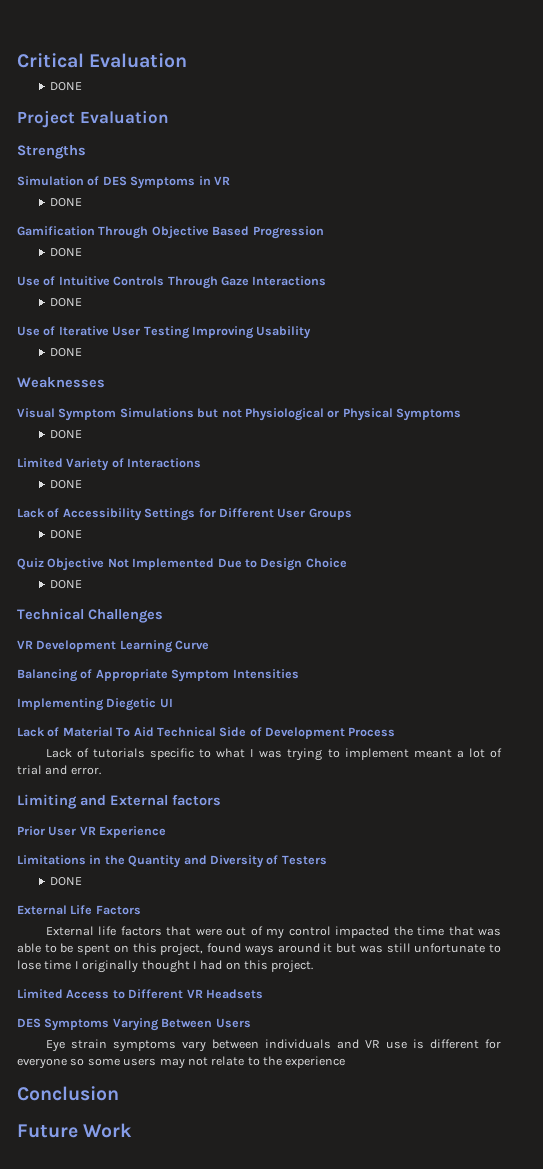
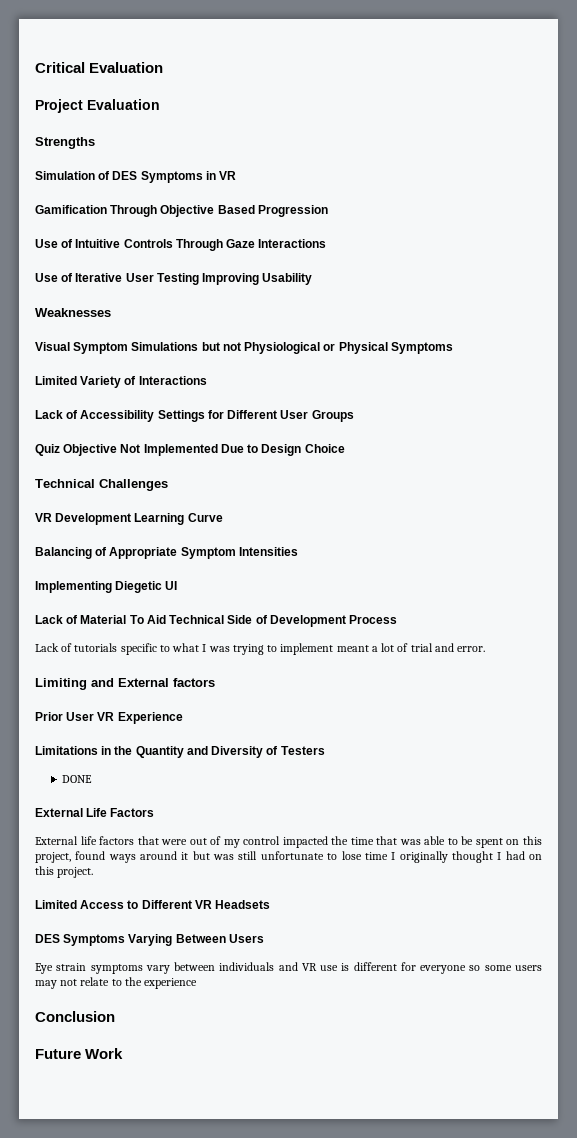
  Critical Evaluation
- DONE
  Simulation of DES Symptoms in VR
- DONE
  Gamification Through Objective Based Progression
- DONE
  Use of Intuitive Controls Through Gaze Interactions
- DONE
  Use of Iterative User Testing Improving Usability
- DONE
  Visual Symptom Simulations but not Physiological or Physical Symptoms
- DONE
  Limited Variety of Interactions
- DONE
  Lack of Accessibility Settings for Different User Groups
- DONE
  Quiz Objective Not Implemented Due to Design Choice
- DONE

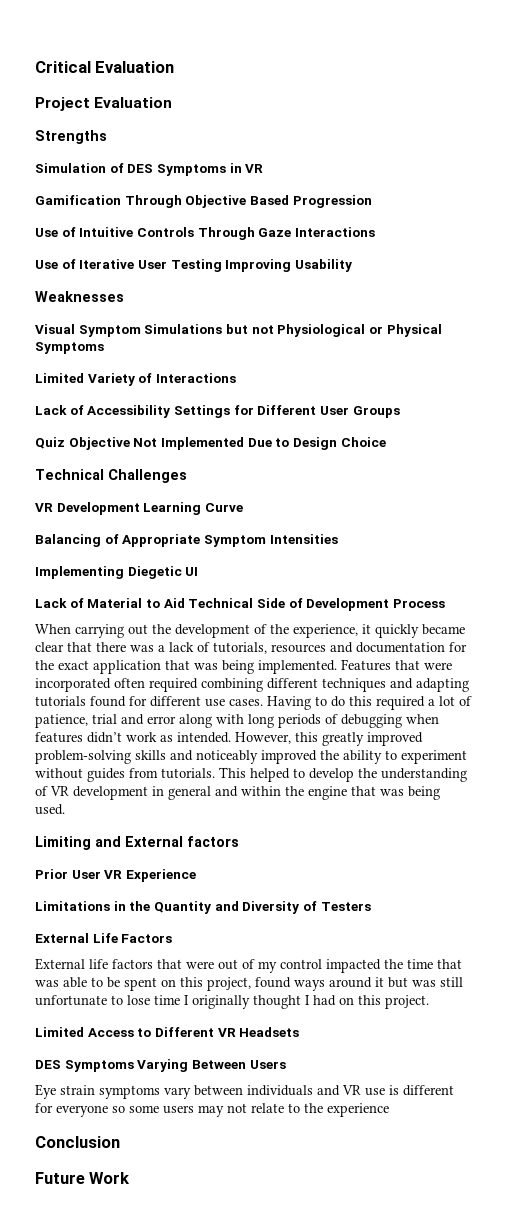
- Lack of Material To Aid Technical Side of Development Process
+ Lack of Material to Aid Technical Side of Development Process
- Lack of tutorials specific to what I was trying to implement meant a lot of trial and error.
+ When carrying out the development of the experience, it quickly became clear that there was a lack of tutorials, resources and documentation for the exact application that was being implemented. Features that were incorporated often required combining different techniques and adapting tutorials found for different use cases. Having to do this required a lot of patience, trial and error along with long periods of debugging when features didn’t work as intended. However, this greatly improved problem-solving skills and noticeably improved the ability to experiment without guides from tutorials. This helped to develop the understanding of VR development in general and within the engine that was being used.
- DONE

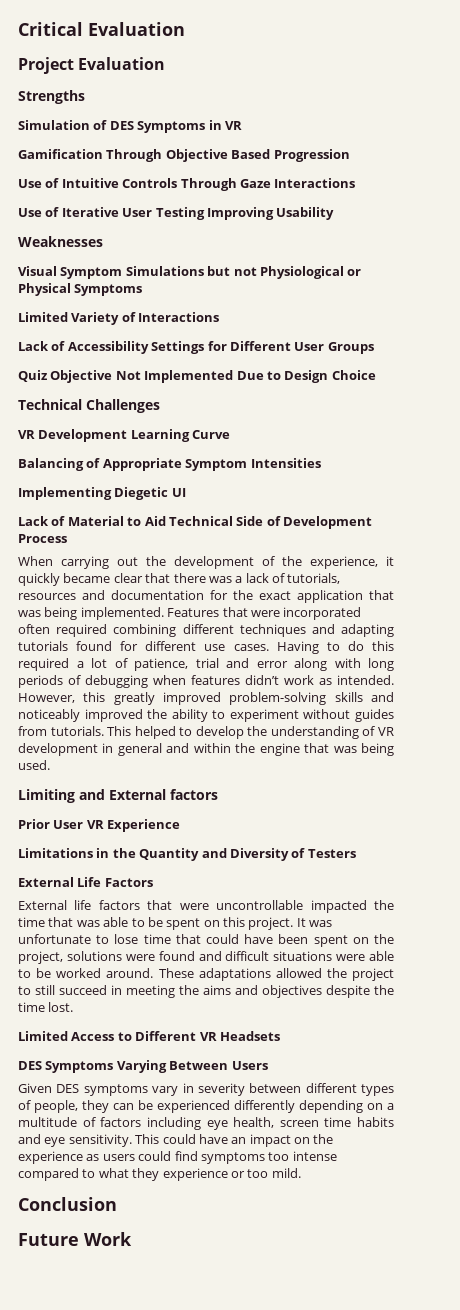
- External life factors that were out of my control impacted the time that was able to be spent on this project, found ways around it but was still unfortunate to lose time I originally thought I had on this project.
+ External life factors that were uncontrollable impacted the time that was able to be spent on this project. It was unfortunate to lose time that could have been spent on the project, solutions were found and difficult situations were able to be worked around. These adaptations allowed the project to still succeed in meeting the aims and objectives despite the time lost.
- Eye strain symptoms vary between individuals and VR use is different for everyone so some users may not relate to the experience
+ Given DES symptoms vary in severity between different types of people, they can be experienced differently depending on a multitude of factors including eye health, screen time habits and eye sensitivity. This could have an impact on the experience as users could find symptoms too intense compared to what they experience or too mild.

